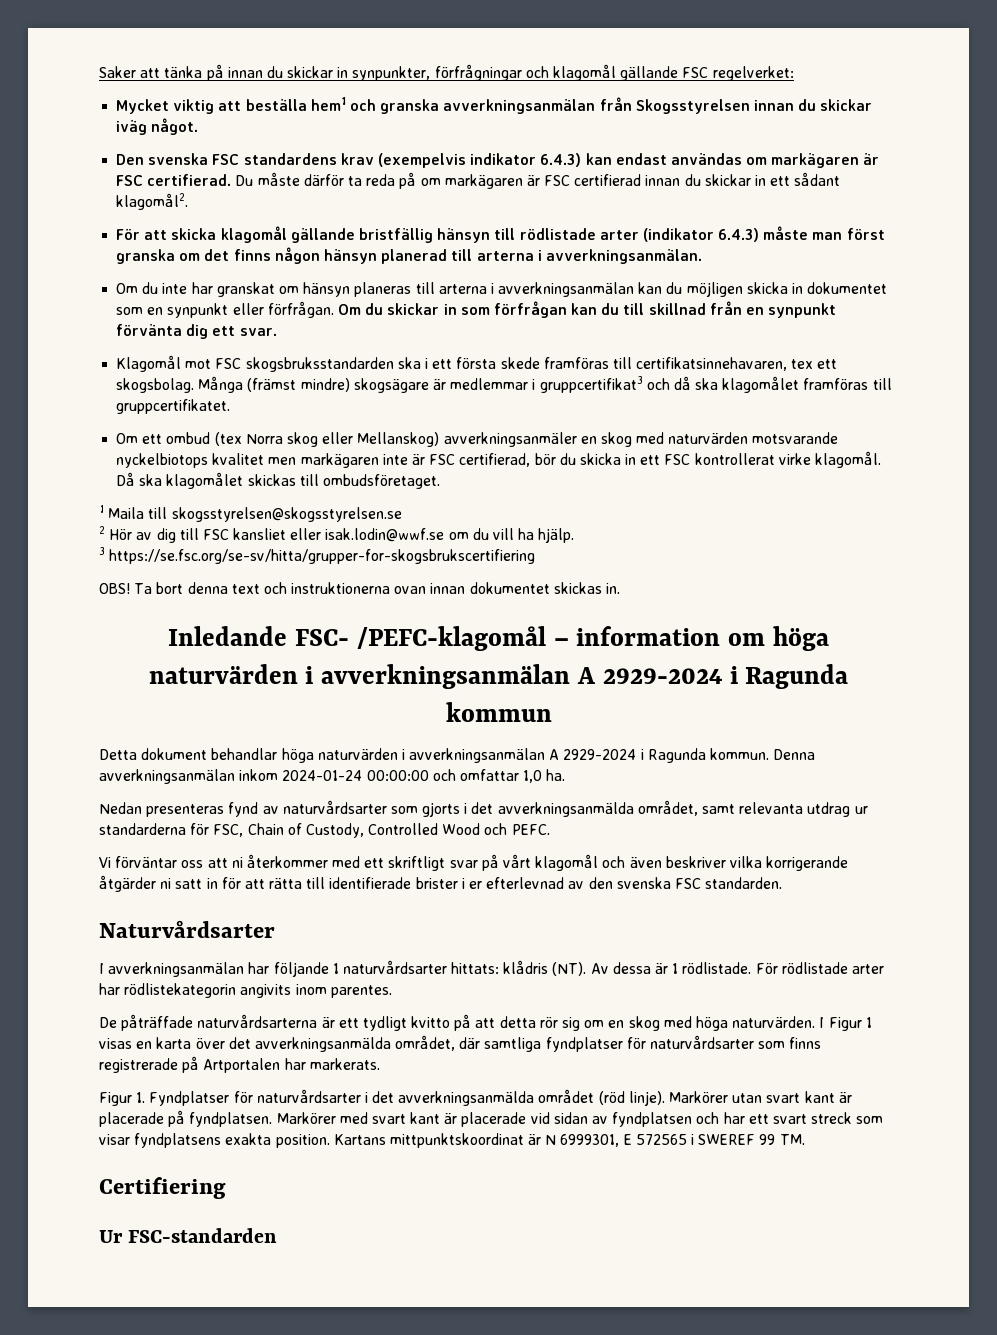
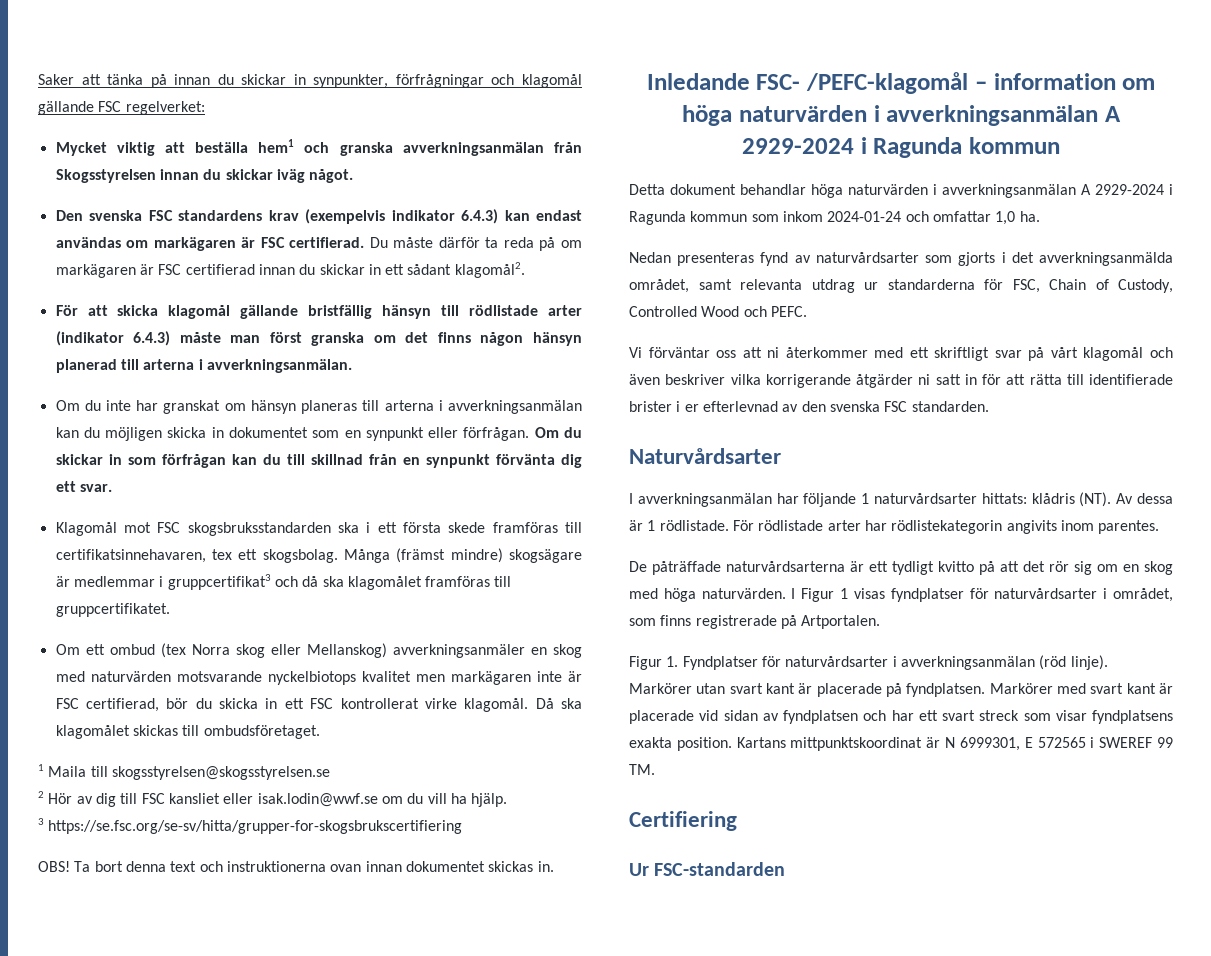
- Detta dokument behandlar höga naturvärden i avverkningsanmälan A 2929-2024 i Ragunda kommun. Denna avverkningsanmälan inkom 2024-01-24 00:00:00 och omfattar 1,0 ha.
+ Detta dokument behandlar höga naturvärden i avverkningsanmälan A 2929-2024 i Ragunda kommun som inkom 2024-01-24 och omfattar 1,0 ha.
- De påträffade naturvårdsarterna är ett tydligt kvitto på att detta rör sig om en skog med höga naturvärden.
+ De påträffade naturvårdsarterna är ett tydligt kvitto på att det rör sig om en skog med höga naturvärden.
- I Figur 1 visas en karta över det avverkningsanmälda området, där samtliga fyndplatser för naturvårdsarter som finns registrerade på Artportalen har markerats.
+ I Figur 1 visas fyndplatser för naturvårdsarter i området, som finns registrerade på Artportalen.
- Figur 1. Fyndplatser för naturvårdsarter i det avverkningsanmälda området (röd linje).
+ Figur 1. Fyndplatser för naturvårdsarter i avverkningsanmälan (röd linje).

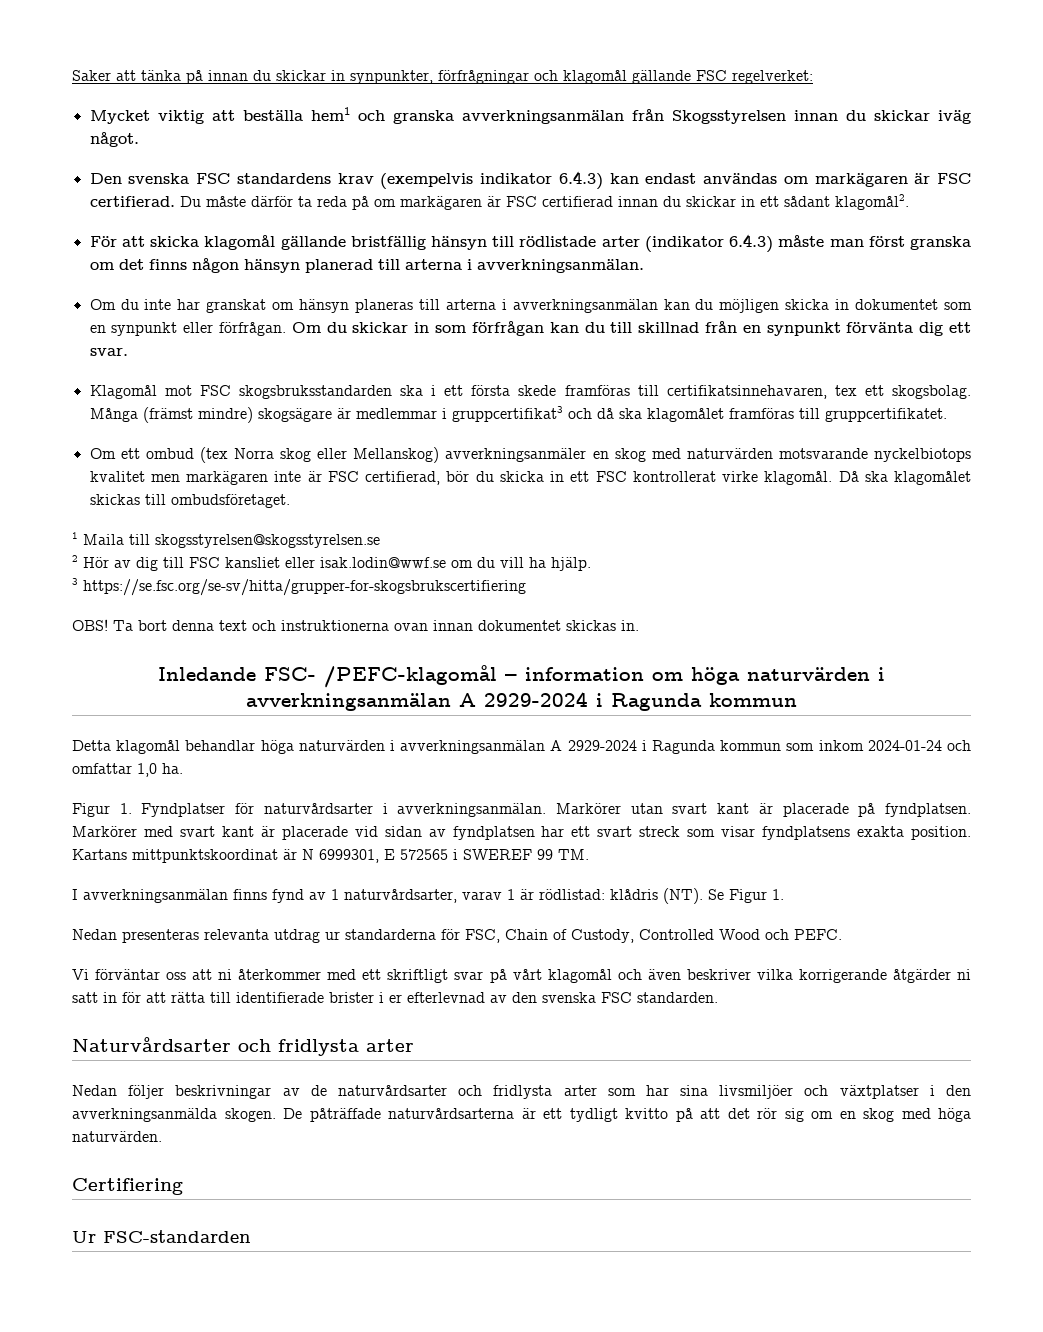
- Detta dokument behandlar höga naturvärden i avverkningsanmälan A 2929-2024 i Ragunda kommun som inkom 2024-01-24 och omfattar 1,0 ha.
+ Detta klagomål behandlar höga naturvärden i avverkningsanmälan A 2929-2024 i Ragunda kommun som inkom 2024-01-24 och omfattar 1,0 ha.
- Nedan presenteras fynd av naturvårdsarter som gjorts i det avverkningsanmälda området, samt relevanta utdrag ur standarderna för FSC, Chain of Custody, Controlled Wood och PEFC.
+ Figur 1. Fyndplatser för naturvårdsarter i avverkningsanmälan. Markörer utan svart kant är placerade på fyndplatsen. Markörer med svart kant är placerade vid sidan av fyndplatsen har ett svart streck som visar fyndplatsens exakta position. Kartans mittpunktskoordinat är N 6999301, E 572565 i SWEREF 99 TM.
+ I avverkningsanmälan finns fynd av 1 naturvårdsarter, varav 1 är rödlistad: klådris (NT). Se Figur 1.
+ Nedan presenteras relevanta utdrag ur standarderna för FSC, Chain of Custody, Controlled Wood och PEFC.
- Naturvårdsarter
- I avverkningsanmälan har följande 1 naturvårdsarter hittats: klådris (NT). Av dessa är 1 rödlistade. För rödlistade arter har rödlistekategorin angivits inom parentes.
- De påträffade naturvårdsarterna är ett tydligt kvitto på att det rör sig om en skog med höga naturvärden. I Figur 1 visas fyndplatser för naturvårdsarter i området, som finns registrerade på Artportalen.
- Figur 1. Fyndplatser för naturvårdsarter i avverkningsanmälan (röd linje). Markörer utan svart kant är placerade på fyndplatsen. Markörer med svart kant är placerade vid sidan av fyndplatsen och har ett svart streck som visar fyndplatsens exakta position. Kartans mittpunktskoordinat är N 6999301, E 572565 i SWEREF 99 TM.
+ Naturvårdsarter och fridlysta arter
+ Nedan följer beskrivningar av de naturvårdsarter och fridlysta arter som har sina livsmiljöer och växtplatser i den avverkningsanmälda skogen. De påträffade naturvårdsarterna är ett tydligt kvitto på att det rör sig om en skog med höga naturvärden.

